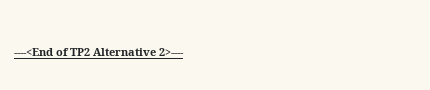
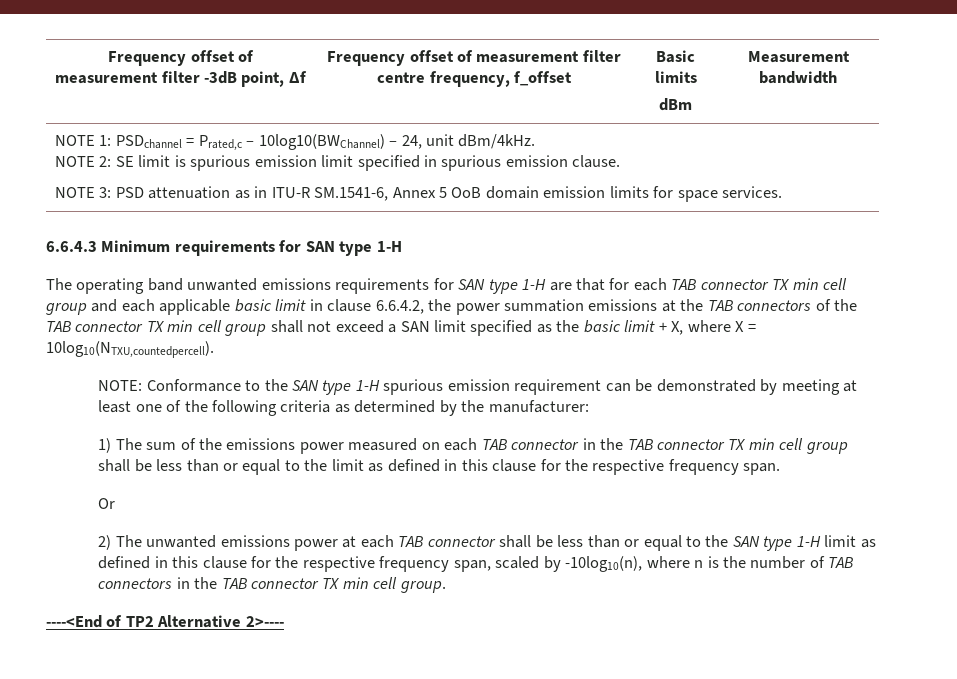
+ Frequency offset of measurement filter -3dB point, Δf | Frequency offset of measurement filter centre frequency, f_offset | Basic limits
+ dBm | Measurement bandwidth
+ NOTE 1: PSDchannel = Prated,c – 10log10(BWChannel) – 24, unit dBm/4kHz.
+ NOTE 2: SE limit is spurious emission limit specified in spurious emission clause.
+ NOTE 3: PSD attenuation as in ITU-R SM.1541-6, Annex 5 OoB domain emission limits for space services.
+ 6.6.4.3 Minimum requirements for SAN type 1-H
+ The operating band unwanted emissions requirements for SAN type 1-H are that for each TAB connector TX min cell group and each applicable basic limit in clause 6.6.4.2, the power summation emissions at the TAB connectors of the TAB connector TX min cell group shall not exceed a SAN limit specified as the basic limit + X, where X = 10log10(NTXU,countedpercell).
+ NOTE: Conformance to the SAN type 1-H spurious emission requirement can be demonstrated by meeting at least one of the following criteria as determined by the manufacturer:
+ 1) The sum of the emissions power measured on each TAB connector in the TAB connector TX min cell group shall be less than or equal to the limit as defined in this clause for the respective frequency span.
+ Or
+ 2) The unwanted emissions power at each TAB connector shall be less than or equal to the SAN type 1-H limit as defined in this clause for the respective frequency span, scaled by -10log10(n), where n is the number of TAB connectors in the TAB connector TX min cell group.

